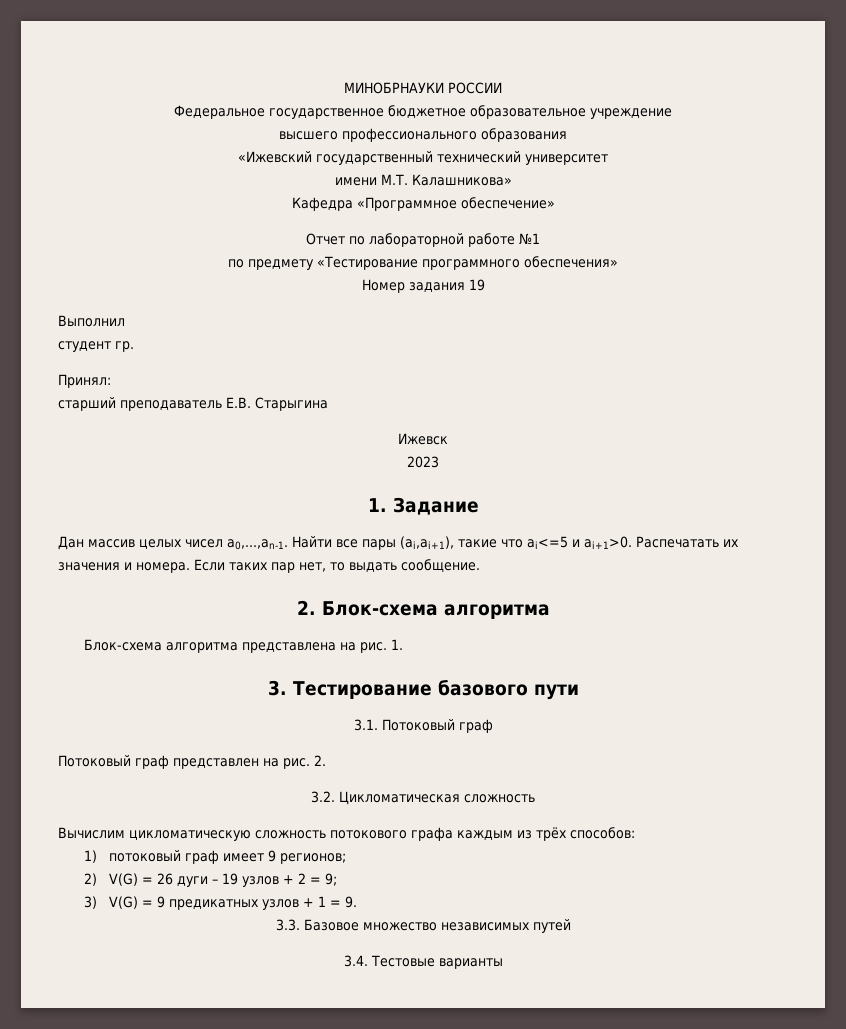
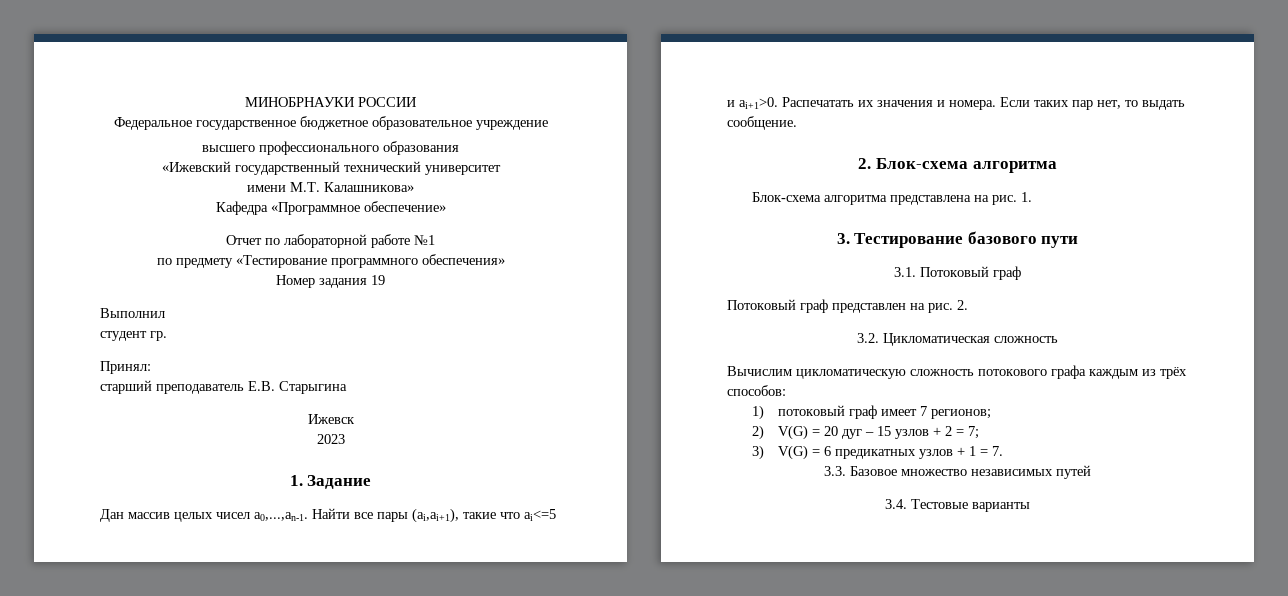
- 1) потоковый граф имеет 9 регионов;
+ 1) потоковый граф имеет 7 регионов;
- 2) V(G) = 26 дуги – 19 узлов + 2 = 9;
+ 2) V(G) = 20 дуг – 15 узлов + 2 = 7;
- 3) V(G) = 9 предикатных узлов + 1 = 9.
+ 3) V(G) = 6 предикатных узлов + 1 = 7.

